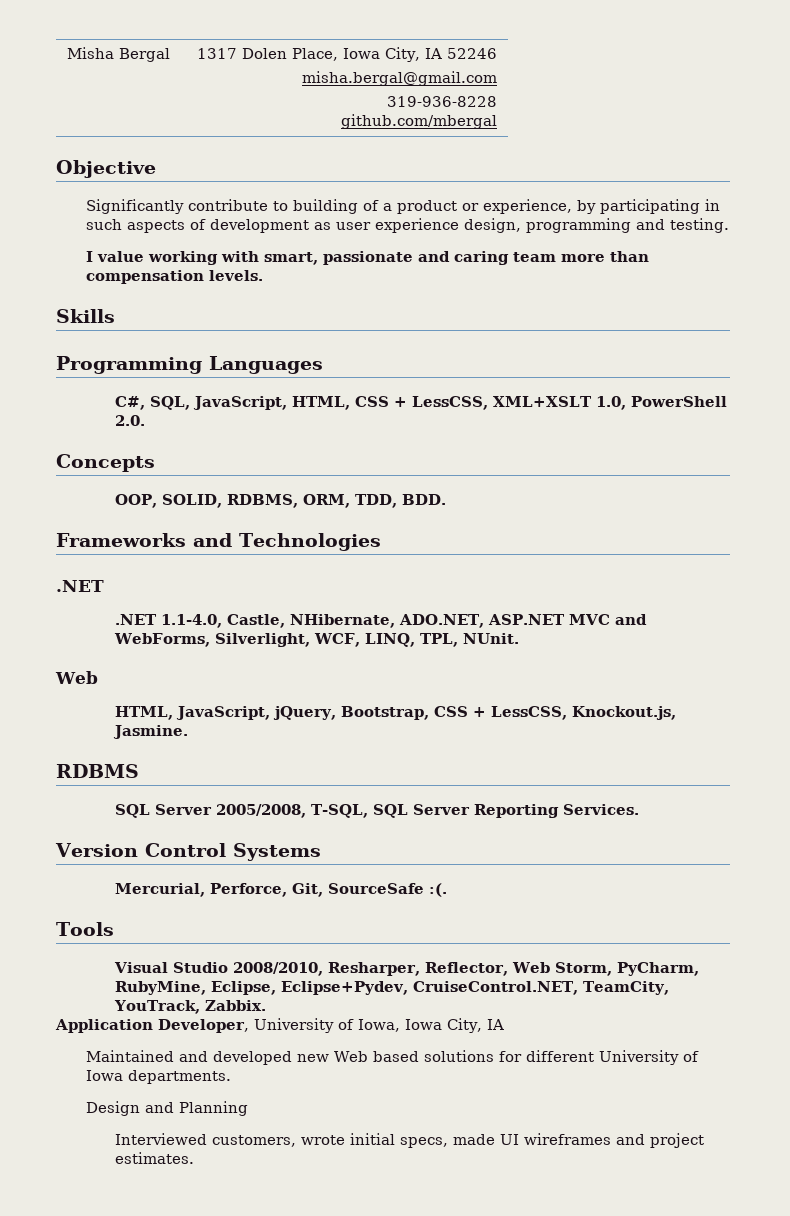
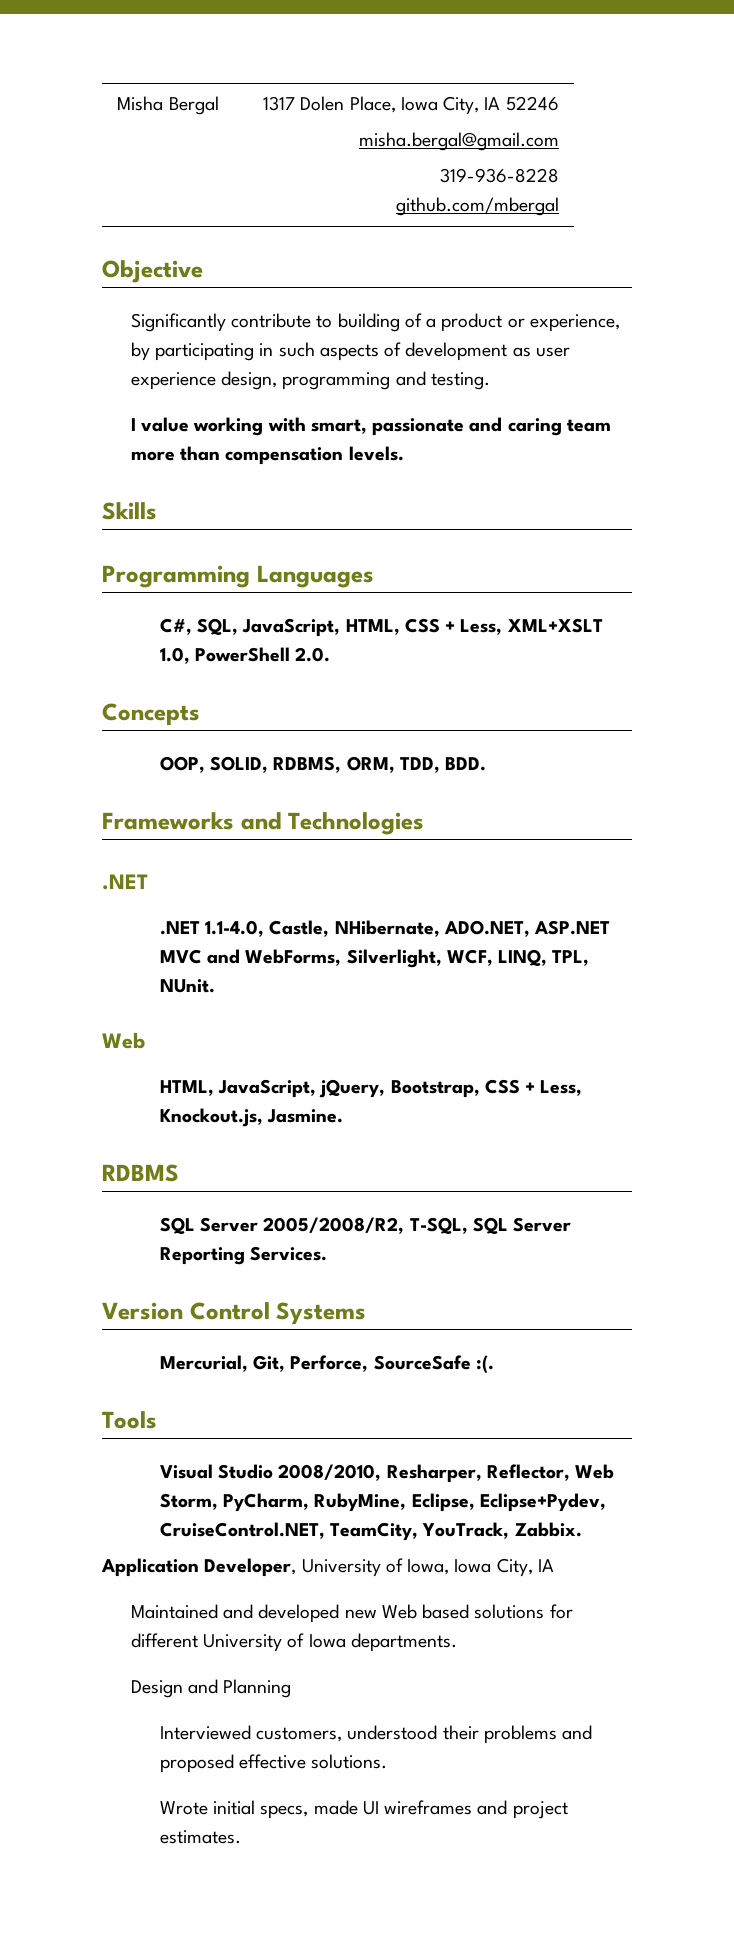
- C#, SQL, JavaScript, HTML, CSS + LessCSS, XML+XSLT 1.0, PowerShell 2.0.
+ C#, SQL, JavaScript, HTML, CSS + Less, XML+XSLT 1.0, PowerShell 2.0.
- HTML, JavaScript, jQuery, Bootstrap, CSS + LessCSS, Knockout.js, Jasmine.
+ HTML, JavaScript, jQuery, Bootstrap, CSS + Less, Knockout.js, Jasmine.
- SQL Server 2005/2008, T-SQL, SQL Server Reporting Services.
+ SQL Server 2005/2008/R2, T-SQL, SQL Server Reporting Services.
- Mercurial, Perforce, Git, SourceSafe :(.
+ Mercurial, Git, Perforce, SourceSafe :(.
- Interviewed customers, wrote initial specs, made UI wireframes and project estimates.
+ Interviewed customers, understood their problems and proposed effective solutions.
+ Wrote initial specs, made UI wireframes and project estimates.

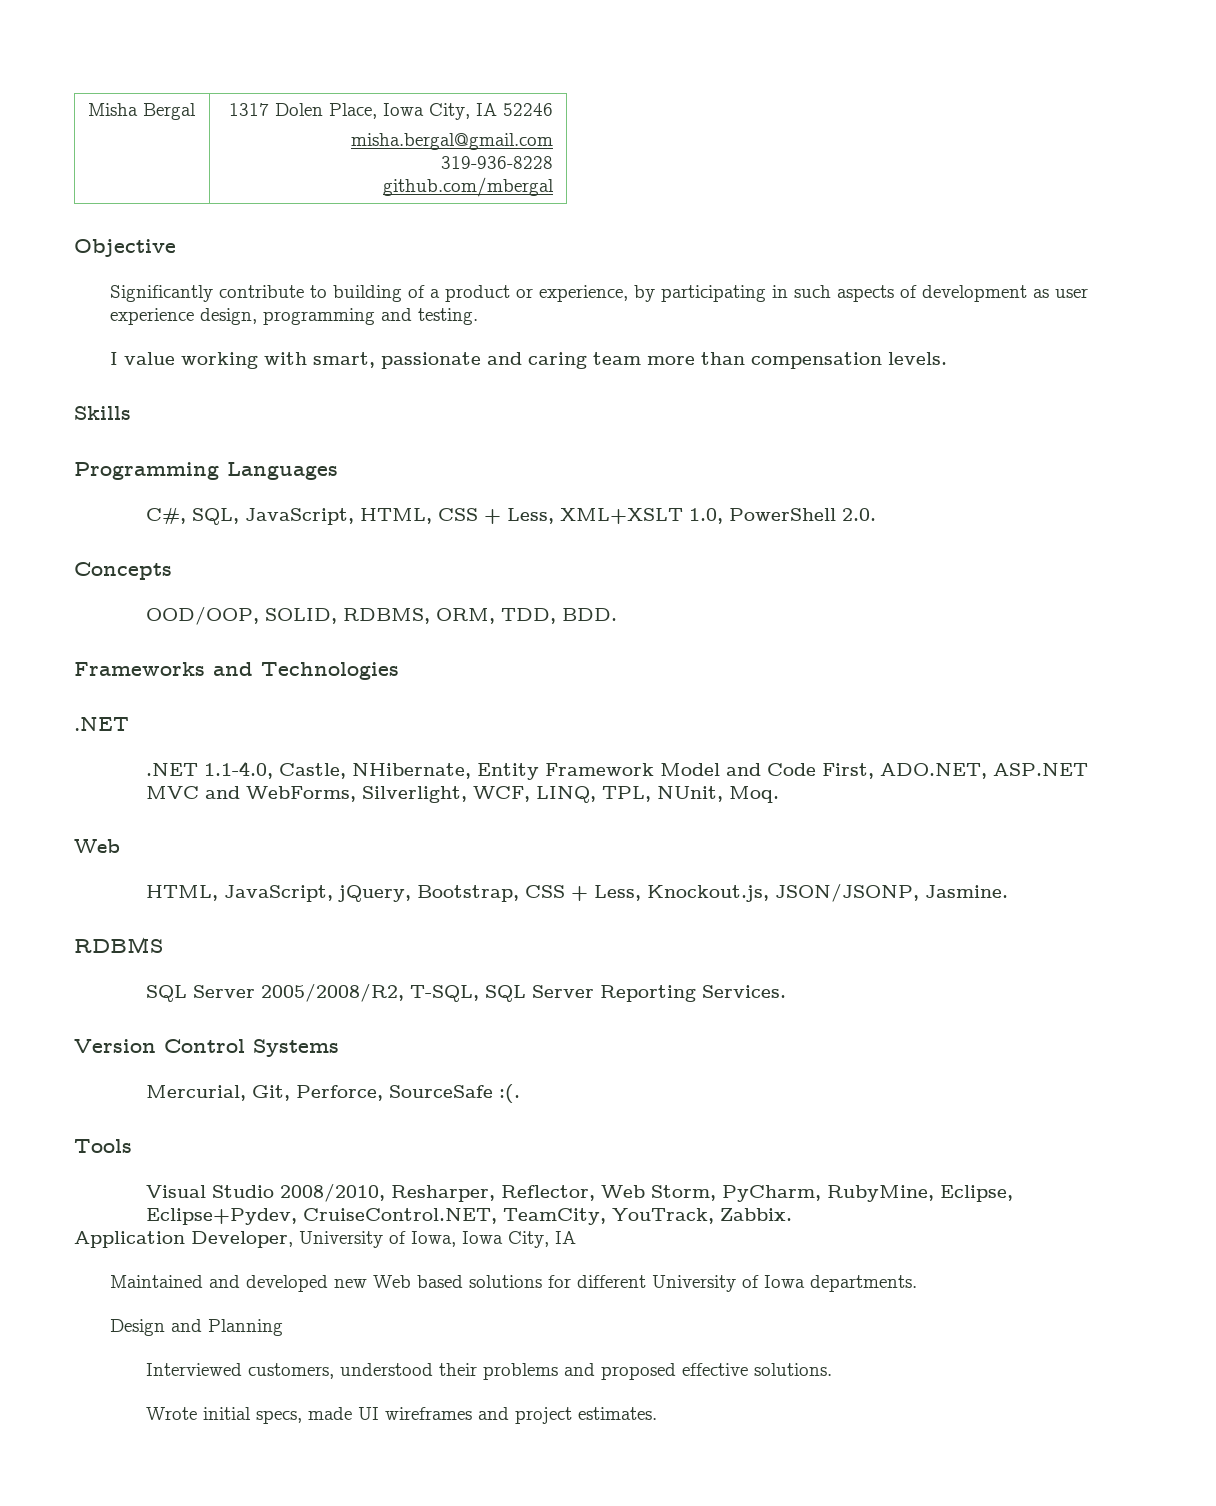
- OOP, SOLID, RDBMS, ORM, TDD, BDD.
+ OOD/OOP, SOLID, RDBMS, ORM, TDD, BDD.
- .NET 1.1-4.0, Castle, NHibernate, ADO.NET, ASP.NET MVC and WebForms, Silverlight, WCF, LINQ, TPL, NUnit.
+ .NET 1.1-4.0, Castle, NHibernate, Entity Framework Model and Code First, ADO.NET, ASP.NET MVC and WebForms, Silverlight, WCF, LINQ, TPL, NUnit, Moq.
- HTML, JavaScript, jQuery, Bootstrap, CSS + Less, Knockout.js, Jasmine.
+ HTML, JavaScript, jQuery, Bootstrap, CSS + Less, Knockout.js, JSON/JSONP, Jasmine.

